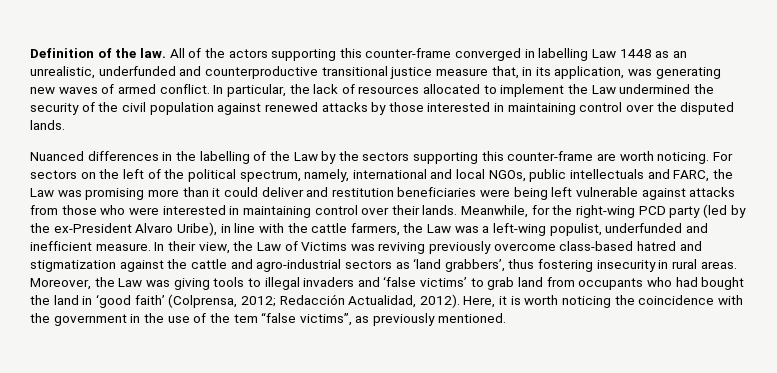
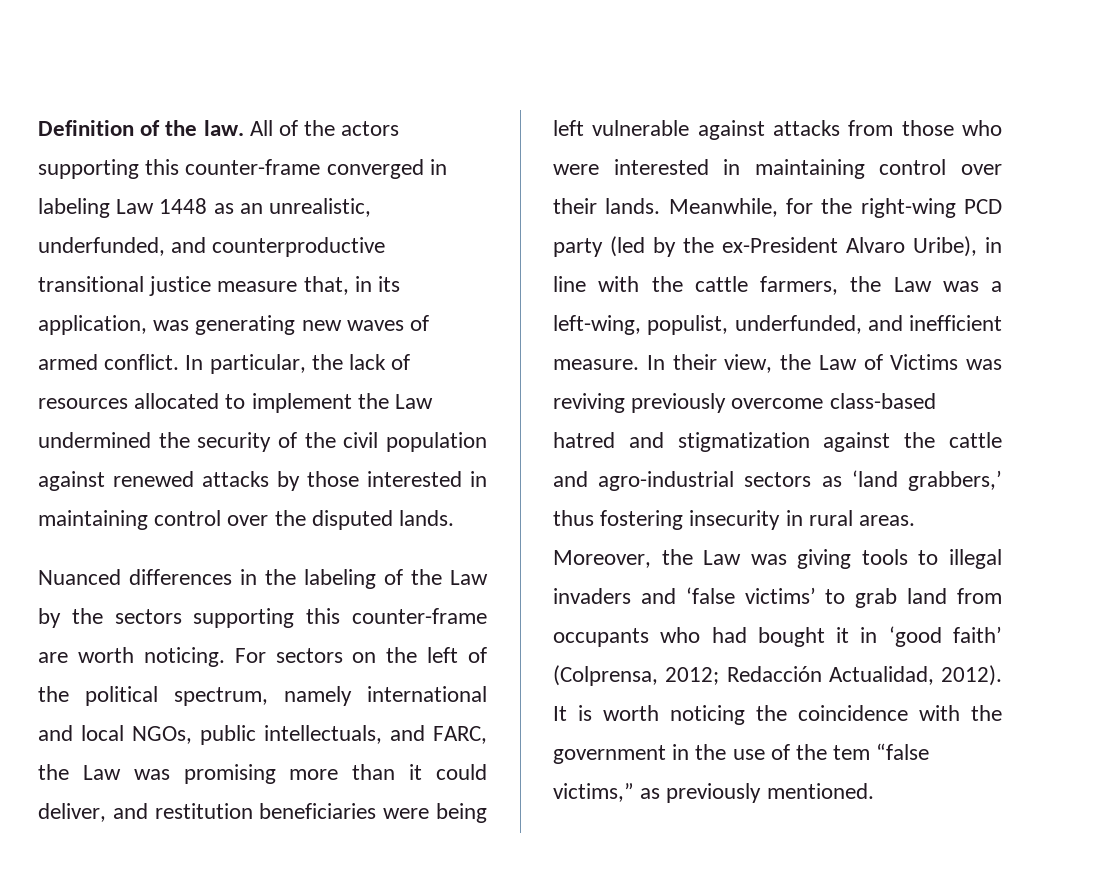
- All of the actors supporting this counter-frame converged in labelling Law 1448 as an unrealistic, underfunded and counterproductive transitional justice measure that, in its application, was generating new waves of armed conflict.
+ All of the actors supporting this counter-frame converged in labeling Law 1448 as an unrealistic, underfunded, and counterproductive transitional justice measure that, in its application, was generating new waves of armed conflict.
- Nuanced differences in the labelling of the Law by the sectors supporting this counter-frame are worth noticing.
+ Nuanced differences in the labeling of the Law by the sectors supporting this counter-frame are worth noticing.
- For sectors on the left of the political spectrum, namely, international and local NGOs, public intellectuals and FARC, the Law was promising more than it could deliver and restitution beneficiaries were being left vulnerable against attacks from those who were interested in maintaining control over their lands.
+ For sectors on the left of the political spectrum, namely international and local NGOs, public intellectuals, and FARC, the Law was promising more than it could deliver, and restitution beneficiaries were being left vulnerable against attacks from those who were interested in maintaining control over their lands.
- Meanwhile, for the right-wing PCD party (led by the ex-President Alvaro Uribe), in line with the cattle farmers, the Law was a left-wing populist, underfunded and inefficient measure.
+ Meanwhile, for the right-wing PCD party (led by the ex-President Alvaro Uribe), in line with the cattle farmers, the Law was a left-wing, populist, underfunded, and inefficient measure.
- In their view, the Law of Victims was reviving previously overcome class-based hatred and stigmatization against the cattle and agro-industrial sectors as ‘land grabbers’, thus fostering insecurity in rural areas.
+ In their view, the Law of Victims was reviving previously overcome class-based hatred and stigmatization against the cattle and agro-industrial sectors as ‘land grabbers,’ thus fostering insecurity in rural areas.
- Moreover, the Law was giving tools to illegal invaders and ‘false victims’ to grab land from occupants who had bought the land in ‘good faith’ (Colprensa, 2012; Redacción Actualidad, 2012).
+ Moreover, the Law was giving tools to illegal invaders and ‘false victims’ to grab land from occupants who had bought it in ‘good faith’ (Colprensa, 2012; Redacción Actualidad, 2012).
- Here, it is worth noticing the coincidence with the government in the use of the tem “false victims”, as previously mentioned.
+ It is worth noticing the coincidence with the government in the use of the tem “false victims,” as previously mentioned.

